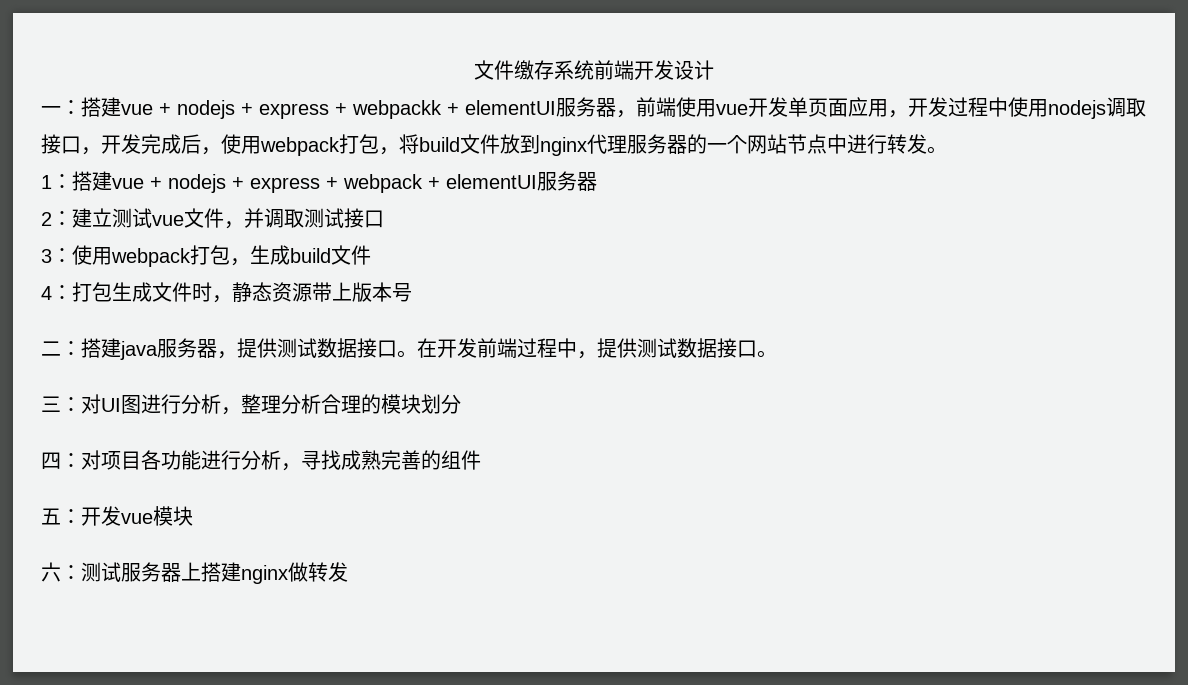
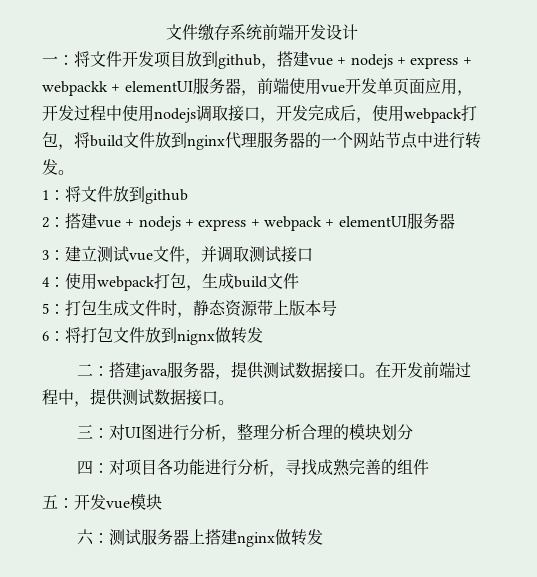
- 一：搭建vue + nodejs + express + webpackk + elementUI服务器，前端使用vue开发单页面应用，开发过程中使用nodejs调取接口，开发完成后，使用webpack打包，将build文件放到nginx代理服务器的一个网站节点中进行转发。
+ 一：将文件开发项目放到github，搭建vue + nodejs + express + webpackk + elementUI服务器，前端使用vue开发单页面应用，开发过程中使用nodejs调取接口，开发完成后，使用webpack打包，将build文件放到nginx代理服务器的一个网站节点中进行转发。
- 1：搭建vue + nodejs + express + webpack + elementUI服务器
+ 1：将文件放到github
+ 2：搭建vue + nodejs + express + webpack + elementUI服务器
- 2：建立测试vue文件，并调取测试接口
+ 3：建立测试vue文件，并调取测试接口
- 3：使用webpack打包，生成build文件
+ 4：使用webpack打包，生成build文件
- 4：打包生成文件时，静态资源带上版本号
+ 5：打包生成文件时，静态资源带上版本号
+ 6：将打包文件放到nignx做转发

